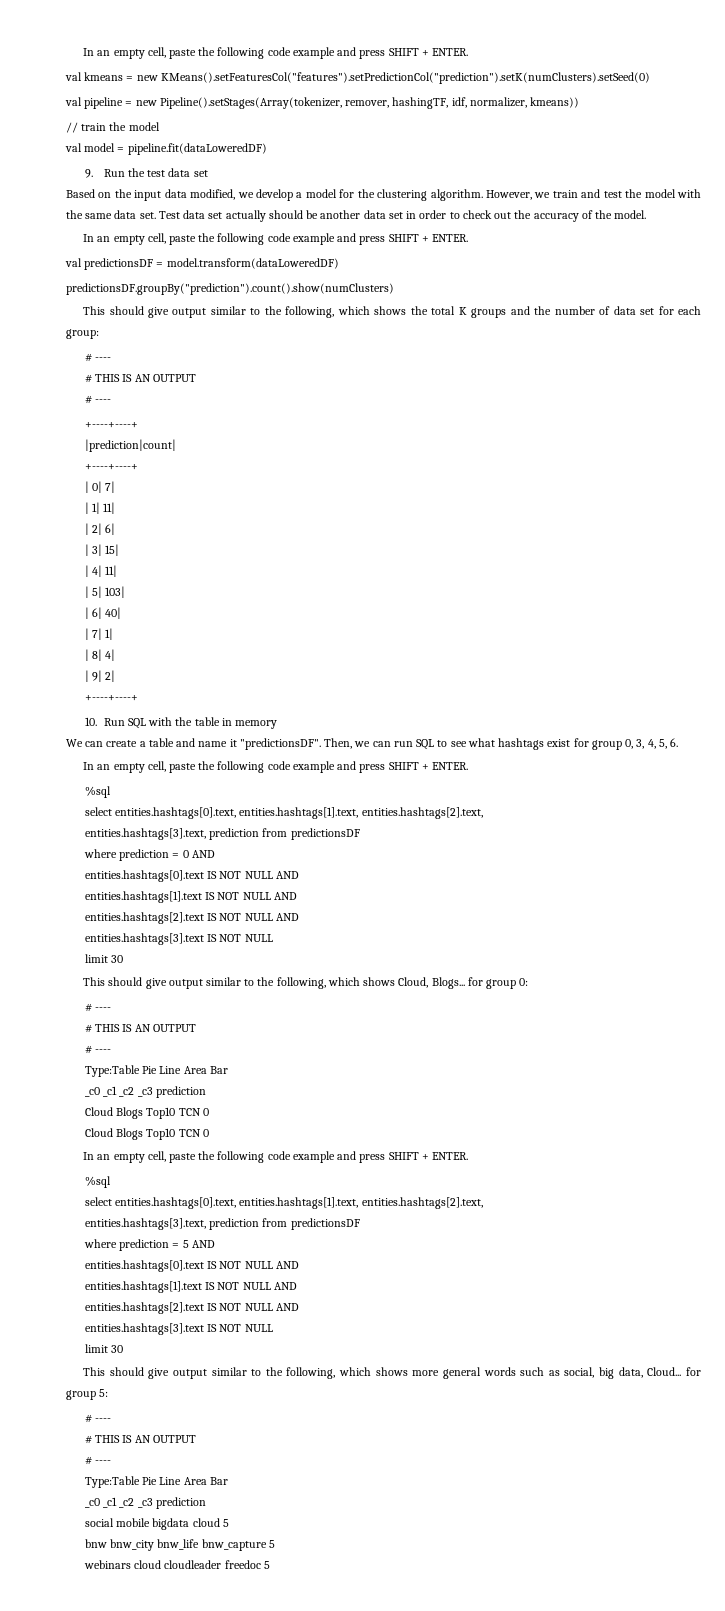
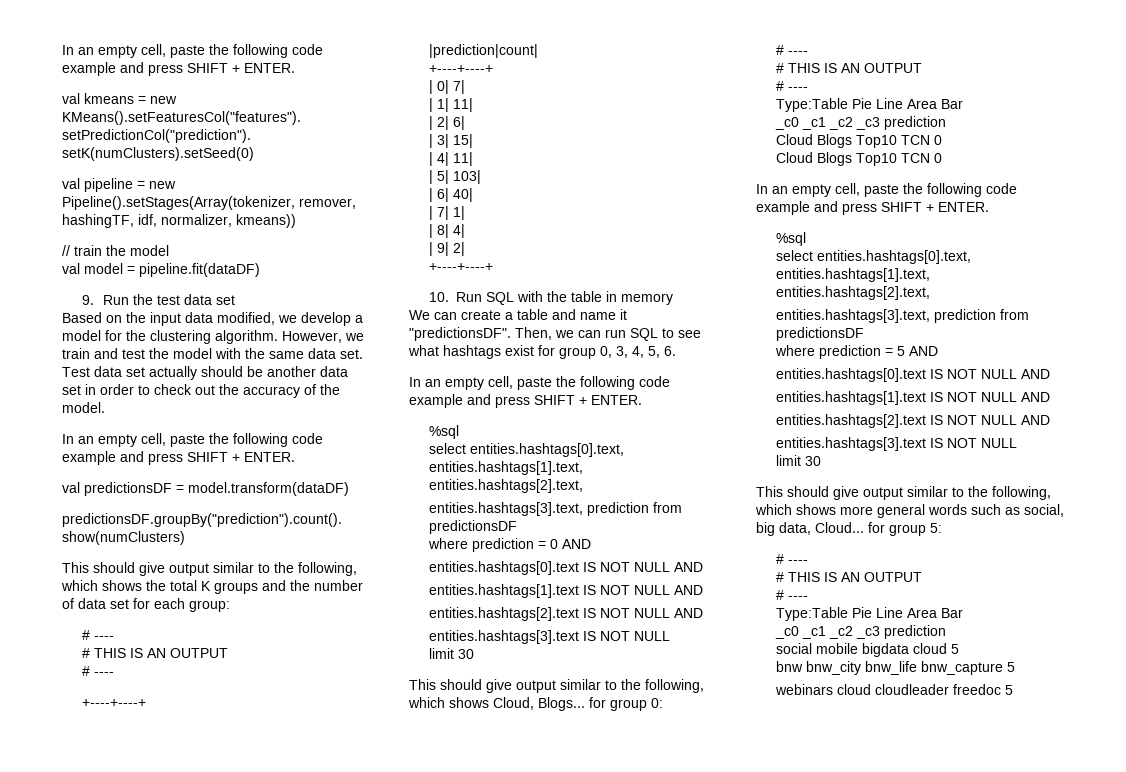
- val model = pipeline.fit(dataLoweredDF)
+ val model = pipeline.fit(dataDF)
- val predictionsDF = model.transform(dataLoweredDF)
+ val predictionsDF = model.transform(dataDF)

